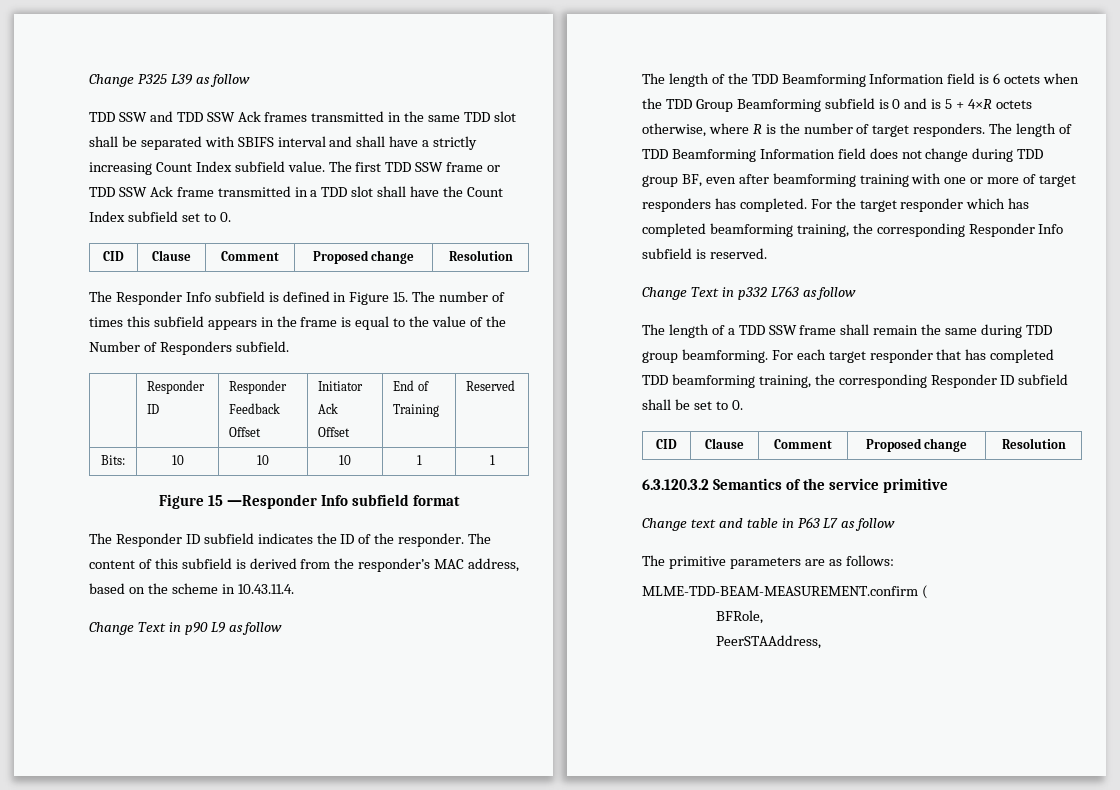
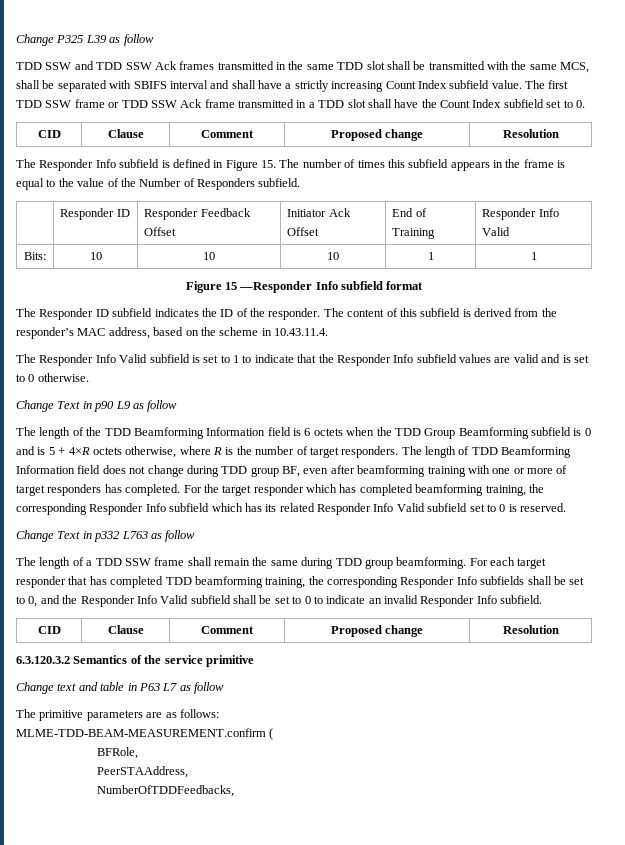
- TDD SSW and TDD SSW Ack frames transmitted in the same TDD slot shall be separated with SBIFS interval and shall have a strictly increasing Count Index subfield value.
+ TDD SSW and TDD SSW Ack frames transmitted in the same TDD slot shall be transmitted with the same MCS, shall be separated with SBIFS interval and shall have a strictly increasing Count Index subfield value.
- | Responder ID | Responder Feedback Offset | Initiator Ack Offset | End of Training | Reserved
+ | Responder ID | Responder Feedback Offset | Initiator Ack Offset | End of Training | Responder Info Valid
+ The Responder Info Valid subfield is set to 1 to indicate that the Responder Info subfield values are valid and is set to 0 otherwise.
- For the target responder which has completed beamforming training, the corresponding Responder Info subfield is reserved.
+ For the target responder which has completed beamforming training, the corresponding Responder Info subfield which has its related Responder Info Valid subfield set to 0 is reserved.
- For each target responder that has completed TDD beamforming training, the corresponding Responder ID subfield shall be set to 0.
+ For each target responder that has completed TDD beamforming training, the corresponding Responder Info subfields shall be set to 0, and the Responder Info Valid subfield shall be set to 0 to indicate an invalid Responder Info subfield.
+ NumberOfTDDFeedbacks,

